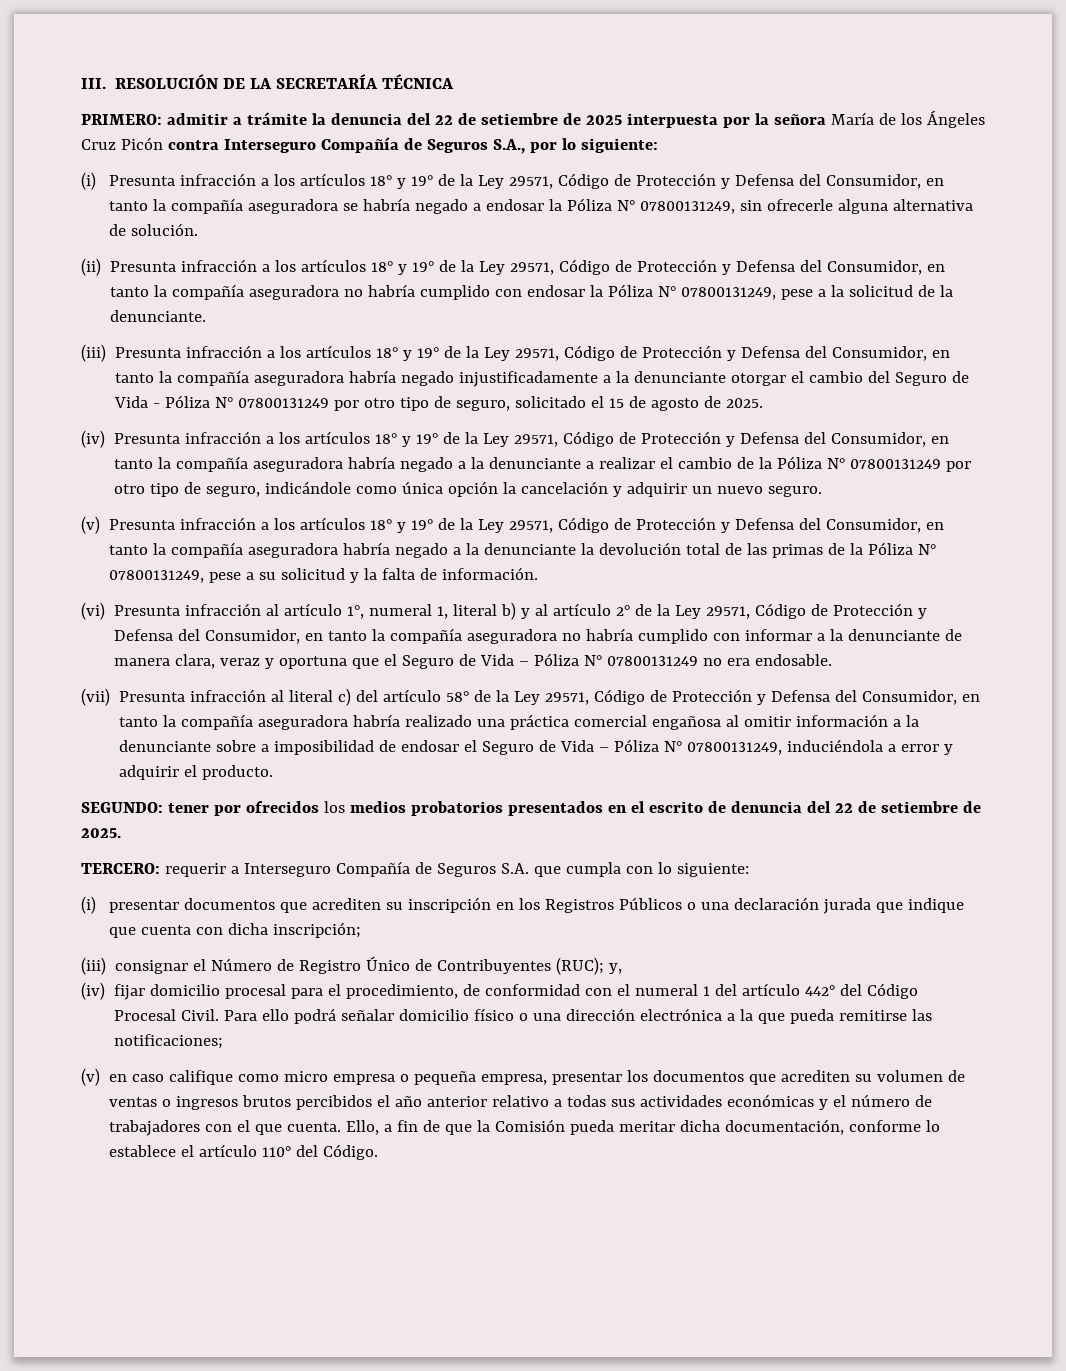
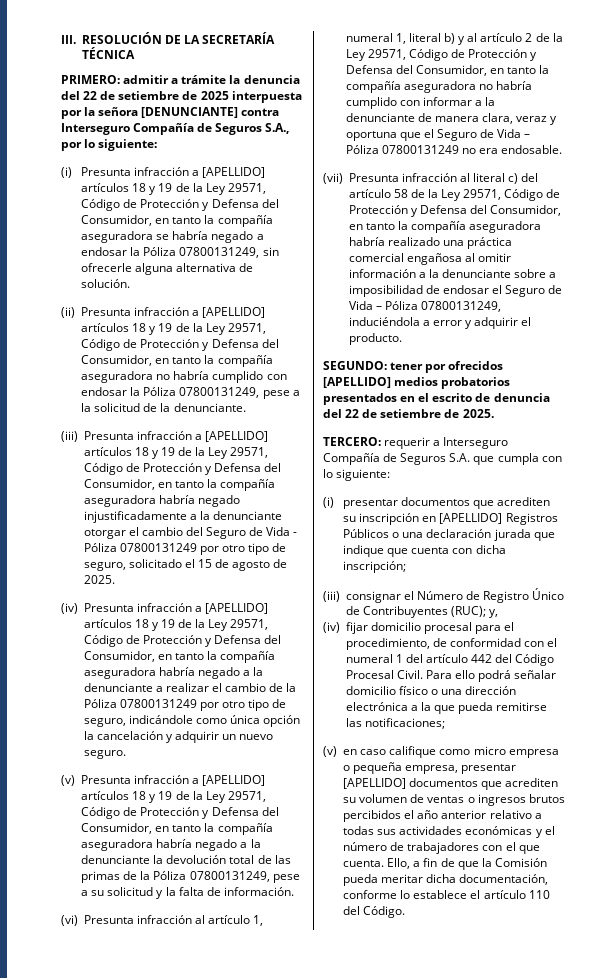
- PRIMERO: admitir a trámite la denuncia del 22 de setiembre de 2025 interpuesta por la señora María de los Ángeles Cruz Picón contra Interseguro Compañía de Seguros S.A., por lo siguiente:
+ PRIMERO: admitir a trámite la denuncia del 22 de setiembre de 2025 interpuesta por la señora [DENUNCIANTE] contra Interseguro Compañía de Seguros S.A., por lo siguiente:
- (i) Presunta infracción a los artículos 18° y 19° de la Ley 29571, Código de Protección y Defensa del Consumidor, en tanto la compañía aseguradora se habría negado a endosar la Póliza N° 07800131249, sin ofrecerle alguna alternativa de solución.
+ (i) Presunta infracción a [APELLIDO] artículos 18 y 19 de la Ley 29571, Código de Protección y Defensa del Consumidor, en tanto la compañía aseguradora se habría negado a endosar la Póliza 07800131249, sin ofrecerle alguna alternativa de solución.
- (ii) Presunta infracción a los artículos 18° y 19° de la Ley 29571, Código de Protección y Defensa del Consumidor, en tanto la compañía aseguradora no habría cumplido con endosar la Póliza N° 07800131249, pese a la solicitud de la denunciante.
+ (ii) Presunta infracción a [APELLIDO] artículos 18 y 19 de la Ley 29571, Código de Protección y Defensa del Consumidor, en tanto la compañía aseguradora no habría cumplido con endosar la Póliza 07800131249, pese a la solicitud de la denunciante.
- (iii) Presunta infracción a los artículos 18° y 19° de la Ley 29571, Código de Protección y Defensa del Consumidor, en tanto la compañía aseguradora habría negado injustificadamente a la denunciante otorgar el cambio del Seguro de Vida - Póliza N° 07800131249 por otro tipo de seguro, solicitado el 15 de agosto de 2025.
+ (iii) Presunta infracción a [APELLIDO] artículos 18 y 19 de la Ley 29571, Código de Protección y Defensa del Consumidor, en tanto la compañía aseguradora habría negado injustificadamente a la denunciante otorgar el cambio del Seguro de Vida - Póliza 07800131249 por otro tipo de seguro, solicitado el 15 de agosto de 2025.
- (iv) Presunta infracción a los artículos 18° y 19° de la Ley 29571, Código de Protección y Defensa del Consumidor, en tanto la compañía aseguradora habría negado a la denunciante a realizar el cambio de la Póliza N° 07800131249 por otro tipo de seguro, indicándole como única opción la cancelación y adquirir un nuevo seguro.
+ (iv) Presunta infracción a [APELLIDO] artículos 18 y 19 de la Ley 29571, Código de Protección y Defensa del Consumidor, en tanto la compañía aseguradora habría negado a la denunciante a realizar el cambio de la Póliza 07800131249 por otro tipo de seguro, indicándole como única opción la cancelación y adquirir un nuevo seguro.
- (v) Presunta infracción a los artículos 18° y 19° de la Ley 29571, Código de Protección y Defensa del Consumidor, en tanto la compañía aseguradora habría negado a la denunciante la devolución total de las primas de la Póliza N° 07800131249, pese a su solicitud y la falta de información.
+ (v) Presunta infracción a [APELLIDO] artículos 18 y 19 de la Ley 29571, Código de Protección y Defensa del Consumidor, en tanto la compañía aseguradora habría negado a la denunciante la devolución total de las primas de la Póliza 07800131249, pese a su solicitud y la falta de información.
- (vi) Presunta infracción al artículo 1°, numeral 1, literal b) y al artículo 2° de la Ley 29571, Código de Protección y Defensa del Consumidor, en tanto la compañía aseguradora no habría cumplido con informar a la denunciante de manera clara, veraz y oportuna que el Seguro de Vida – Póliza N° 07800131249 no era endosable.
+ (vi) Presunta infracción al artículo 1, numeral 1, literal b) y al artículo 2 de la Ley 29571, Código de Protección y Defensa del Consumidor, en tanto la compañía aseguradora no habría cumplido con informar a la denunciante de manera clara, veraz y oportuna que el Seguro de Vida – Póliza 07800131249 no era endosable.
- (vii) Presunta infracción al literal c) del artículo 58° de la Ley 29571, Código de Protección y Defensa del Consumidor, en tanto la compañía aseguradora habría realizado una práctica comercial engañosa al omitir información a la denunciante sobre a imposibilidad de endosar el Seguro de Vida – Póliza N° 07800131249, induciéndola a error y adquirir el producto.
+ (vii) Presunta infracción al literal c) del artículo 58 de la Ley 29571, Código de Protección y Defensa del Consumidor, en tanto la compañía aseguradora habría realizado una práctica comercial engañosa al omitir información a la denunciante sobre a imposibilidad de endosar el Seguro de Vida – Póliza 07800131249, induciéndola a error y adquirir el producto.
- SEGUNDO: tener por ofrecidos los medios probatorios presentados en el escrito de denuncia del 22 de setiembre de 2025.
+ SEGUNDO: tener por ofrecidos [APELLIDO] medios probatorios presentados en el escrito de denuncia del 22 de setiembre de 2025.
- (i) presentar documentos que acrediten su inscripción en los Registros Públicos o una declaración jurada que indique que cuenta con dicha inscripción;
+ (i) presentar documentos que acrediten su inscripción en [APELLIDO] Registros Públicos o una declaración jurada que indique que cuenta con dicha inscripción;
- (iv) fijar domicilio procesal para el procedimiento, de conformidad con el numeral 1 del artículo 442° del Código Procesal Civil.
+ (iv) fijar domicilio procesal para el procedimiento, de conformidad con el numeral 1 del artículo 442 del Código Procesal Civil.
- (v) en caso califique como micro empresa o pequeña empresa, presentar los documentos que acrediten su volumen de ventas o ingresos brutos percibidos el año anterior relativo a todas sus actividades económicas y el número de trabajadores con el que cuenta.
+ (v) en caso califique como micro empresa o pequeña empresa, presentar [APELLIDO] documentos que acrediten su volumen de ventas o ingresos brutos percibidos el año anterior relativo a todas sus actividades económicas y el número de trabajadores con el que cuenta.
- Ello, a fin de que la Comisión pueda meritar dicha documentación, conforme lo establece el artículo 110° del Código.
+ Ello, a fin de que la Comisión pueda meritar dicha documentación, conforme lo establece el artículo 110 del Código.

